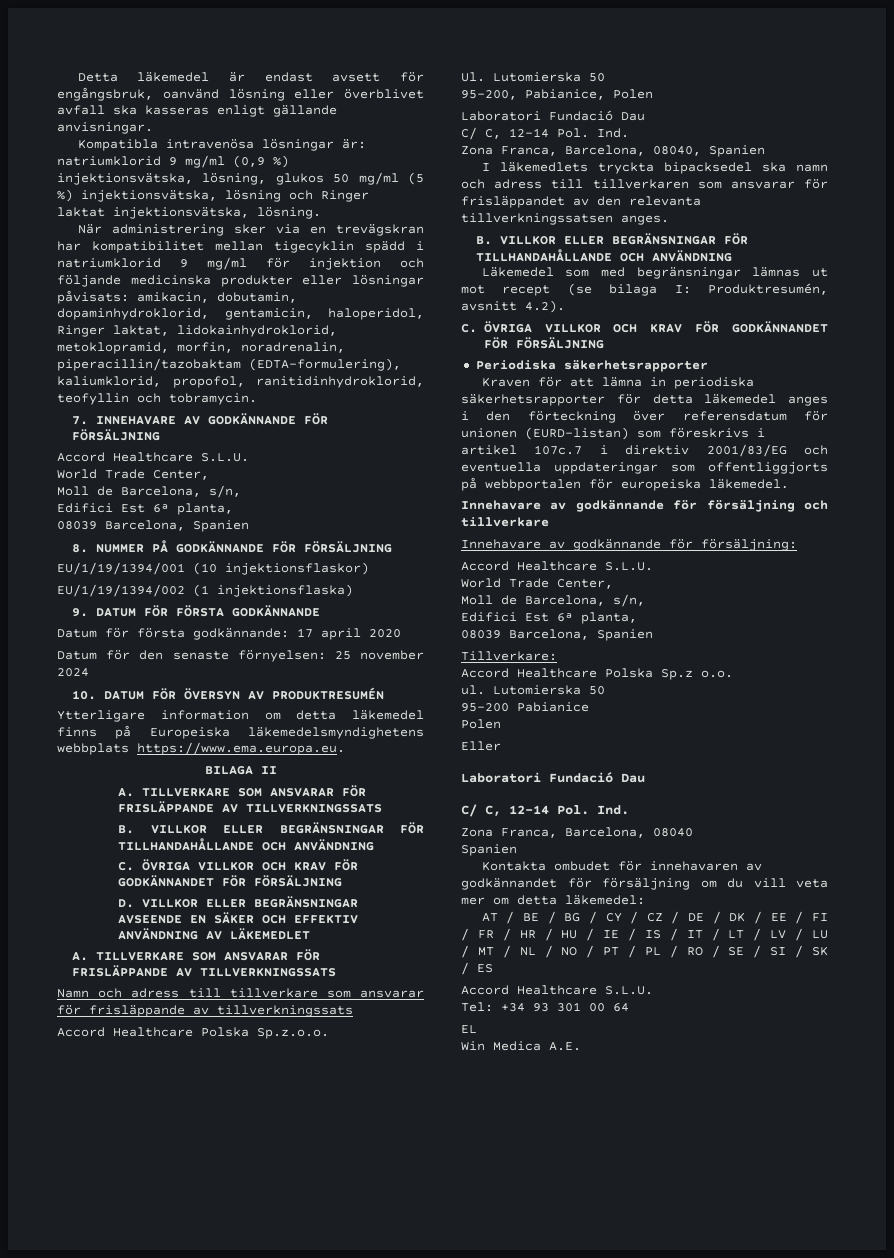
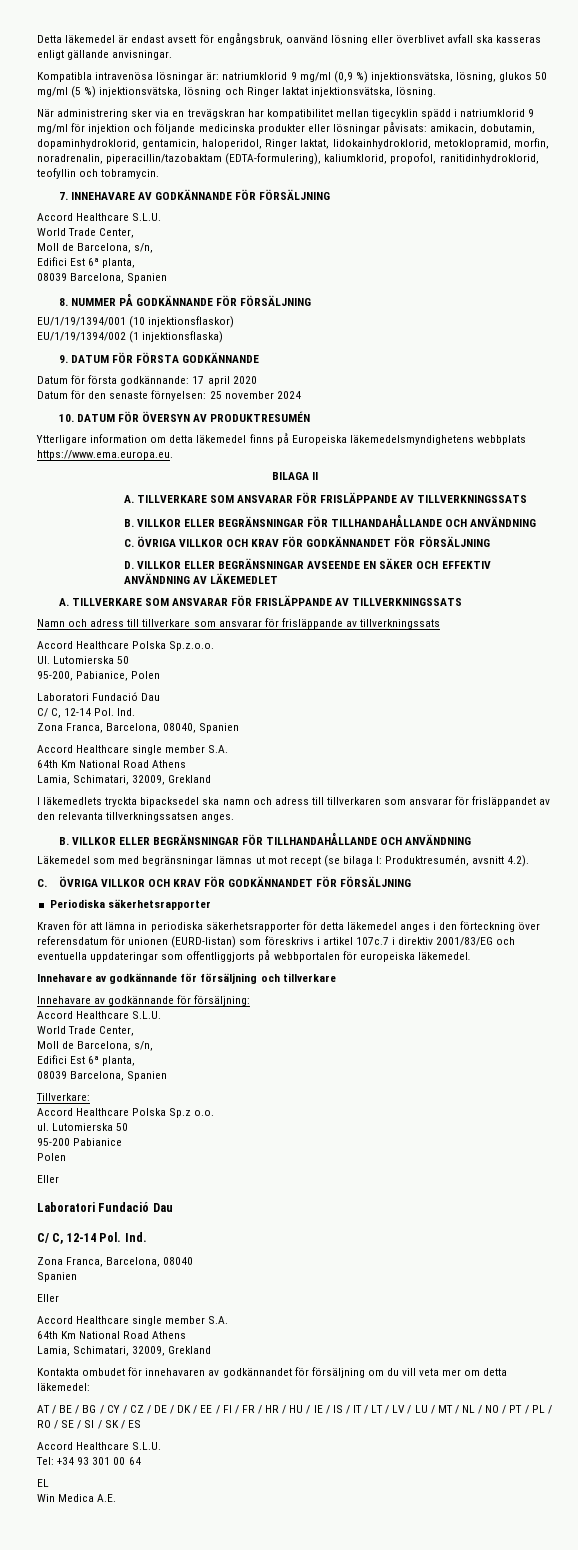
  Zona Franca, Barcelona, 08040, Spanien
+ Accord Healthcare single member S.A.
+ 64th Km National Road Athens
+ Lamia, Schimatari, 32009, Grekland
  Zona Franca, Barcelona, 08040
  Spanien
+ Eller
+ Accord Healthcare single member S.A.
+ 64th Km National Road Athens
+ Lamia, Schimatari, 32009, Grekland

